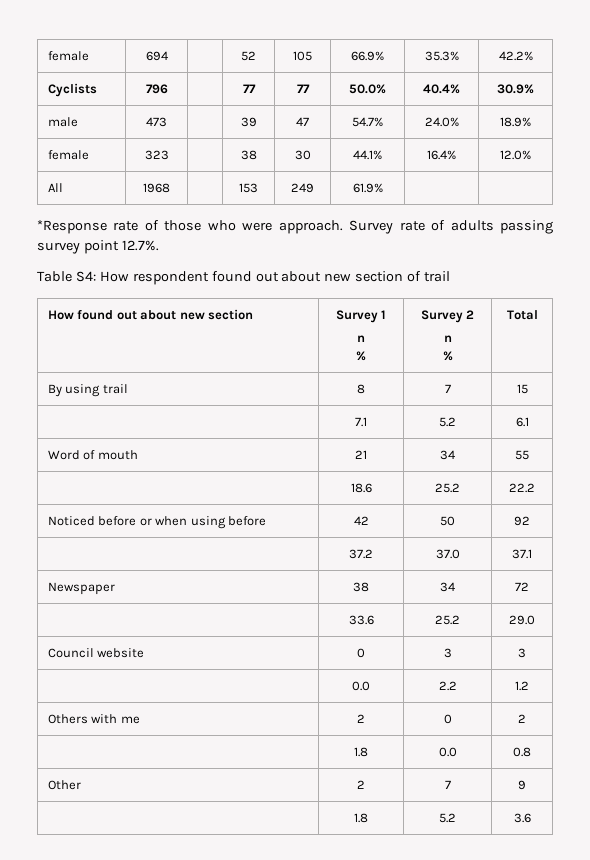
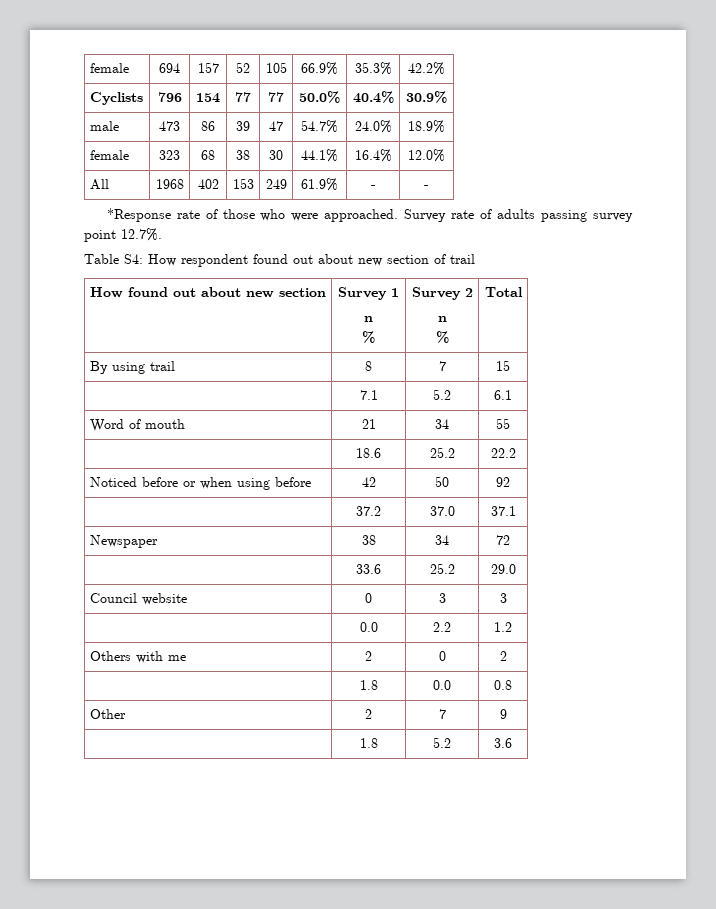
- female | 694 | | 52 | 105 | 66.9% | 35.3% | 42.2%
+ female | 694 | 157 | 52 | 105 | 66.9% | 35.3% | 42.2%
- Cyclists | 796 | | 77 | 77 | 50.0% | 40.4% | 30.9%
+ Cyclists | 796 | 154 | 77 | 77 | 50.0% | 40.4% | 30.9%
- male | 473 | | 39 | 47 | 54.7% | 24.0% | 18.9%
+ male | 473 | 86 | 39 | 47 | 54.7% | 24.0% | 18.9%
- female | 323 | | 38 | 30 | 44.1% | 16.4% | 12.0%
+ female | 323 | 68 | 38 | 30 | 44.1% | 16.4% | 12.0%
- All | 1968 | | 153 | 249 | 61.9% | |
+ All | 1968 | 402 | 153 | 249 | 61.9% | - | -
- *Response rate of those who were approach.
+ *Response rate of those who were approached.

